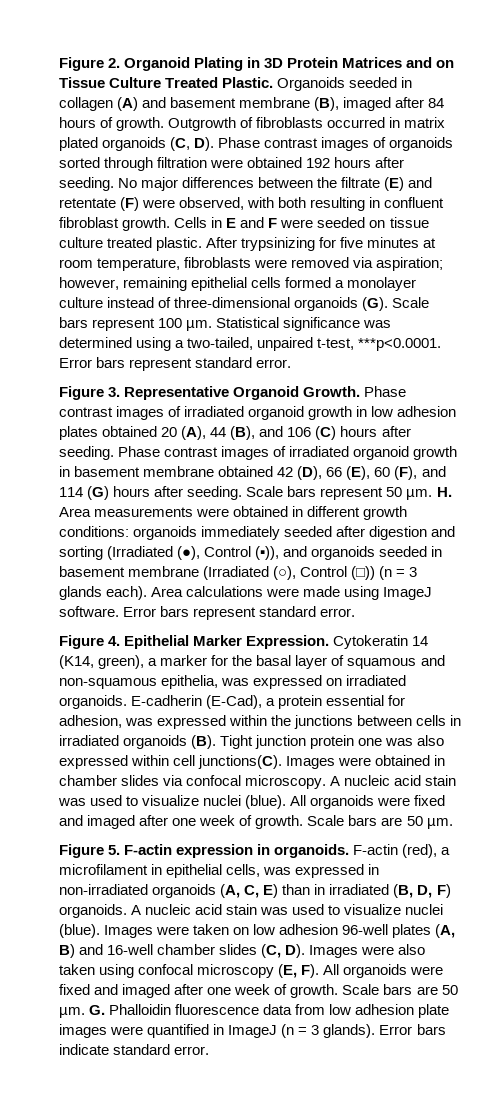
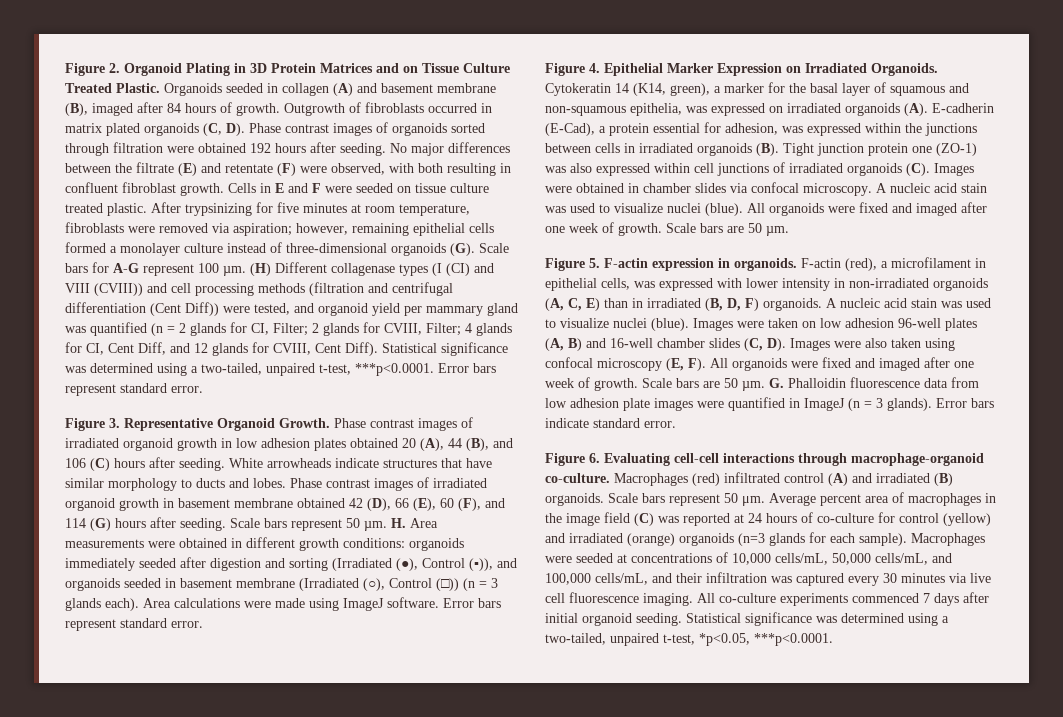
- After trypsinizing for five minutes at room temperature, fibroblasts were removed via aspiration; however, remaining epithelial cells formed a monolayer culture instead of three-dimensional organoids (G). Scale bars represent 100 µm.
+ After trypsinizing for five minutes at room temperature, fibroblasts were removed via aspiration; however, remaining epithelial cells formed a monolayer culture instead of three-dimensional organoids (G). Scale bars for A-G represent 100 µm.
+ (H) Different collagenase types (I (CI) and VIII (CVIII)) and cell processing methods (filtration and centrifugal differentiation (Cent Diff)) were tested, and organoid yield per mammary gland was quantified (n = 2 glands for CI, Filter; 2 glands for CVIII, Filter; 4 glands for CI, Cent Diff, and 12 glands for CVIII, Cent Diff).
+ White arrowheads indicate structures that have similar morphology to ducts and lobes.
- Figure 4. Epithelial Marker Expression.
+ Figure 4. Epithelial Marker Expression on Irradiated Organoids.
- Cytokeratin 14 (K14, green), a marker for the basal layer of squamous and non-squamous epithelia, was expressed on irradiated organoids. E-cadherin (E-Cad), a protein essential for adhesion, was expressed within the junctions between cells in irradiated organoids (B). Tight junction protein one was also expressed within cell junctions(C). Images were obtained in chamber slides via confocal microscopy.
+ Cytokeratin 14 (K14, green), a marker for the basal layer of squamous and non-squamous epithelia, was expressed on irradiated organoids (A). E-cadherin (E-Cad), a protein essential for adhesion, was expressed within the junctions between cells in irradiated organoids (B). Tight junction protein one (ZO-1) was also expressed within cell junctions of irradiated organoids (C). Images were obtained in chamber slides via confocal microscopy.
- F-actin (red), a microfilament in epithelial cells, was expressed in non-irradiated organoids (A, C, E) than in irradiated (B, D, F) organoids.
+ F-actin (red), a microfilament in epithelial cells, was expressed with lower intensity in non-irradiated organoids (A, C, E) than in irradiated (B, D, F) organoids.
+ Figure 6. Evaluating cell-cell interactions through macrophage-organoid co-culture. Macrophages (red) infiltrated control (A) and irradiated (B) organoids. Scale bars represent 50 μm. Average percent area of macrophages in the image field (C) was reported at 24 hours of co-culture for control (yellow) and irradiated (orange) organoids (n=3 glands for each sample). Macrophages were seeded at concentrations of 10,000 cells/mL, 50,000 cells/mL, and 100,000 cells/mL, and their infiltration was captured every 30 minutes via live cell fluorescence imaging. All co-culture experiments commenced 7 days after initial organoid seeding. Statistical significance was determined using a two-tailed, unpaired t-test, *p<0.05, ***p<0.0001.

